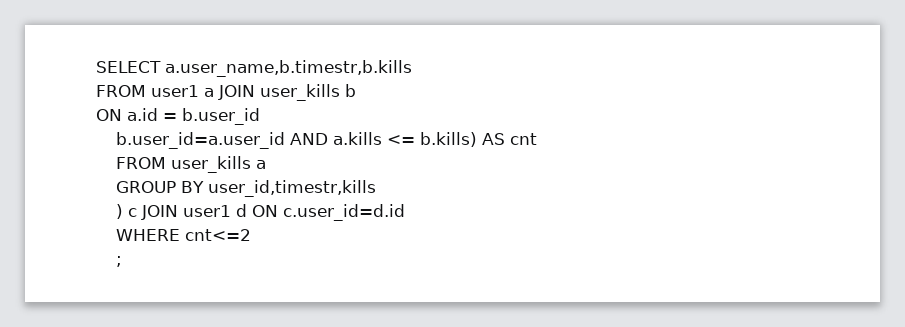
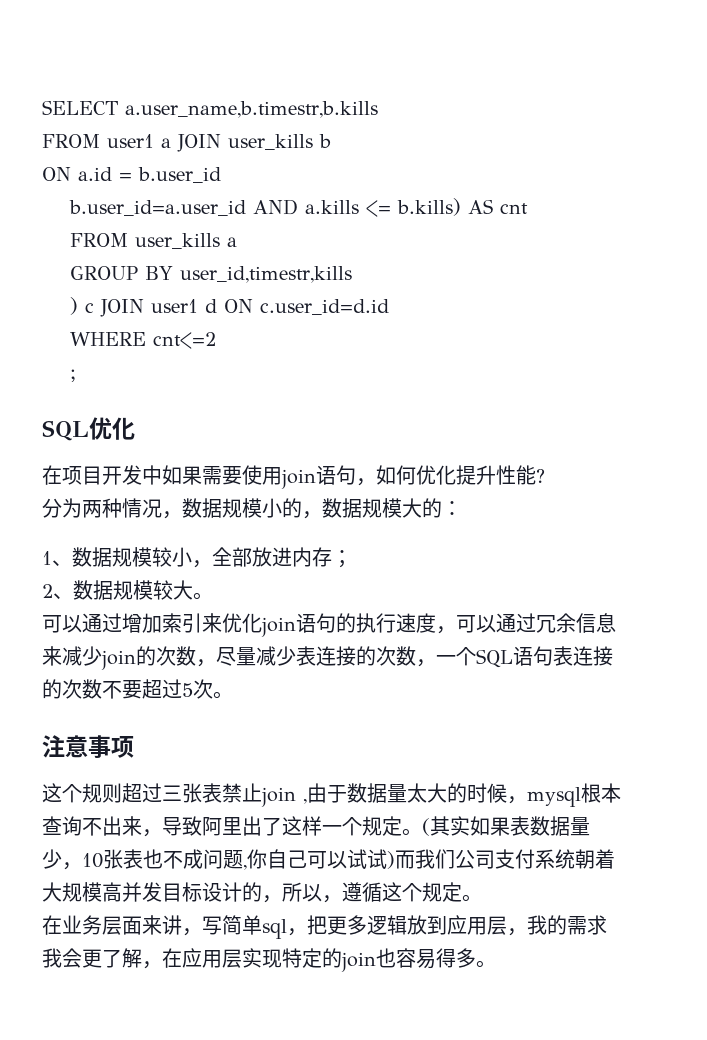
+ SQL优化
+ 在项目开发中如果需要使用join语句，如何优化提升性能?
+ 分为两种情况，数据规模小的，数据规模大的：
+ 1、数据规模较小，全部放进内存；
+ 2、数据规模较大。
+ 可以通过增加索引来优化join语句的执行速度，可以通过冗余信息来减少join的次数，尽量减少表连接的次数，一个SQL语句表连接的次数不要超过5次。
+ 注意事项
+ 这个规则超过三张表禁止join ,由于数据量太大的时候，mysql根本查询不出来，导致阿里出了这样一个规定。(其实如果表数据量少，10张表也不成问题,你自己可以试试)而我们公司支付系统朝着大规模高并发目标设计的，所以，遵循这个规定。
+ 在业务层面来讲，写简单sql，把更多逻辑放到应用层，我的需求我会更了解，在应用层实现特定的join也容易得多。

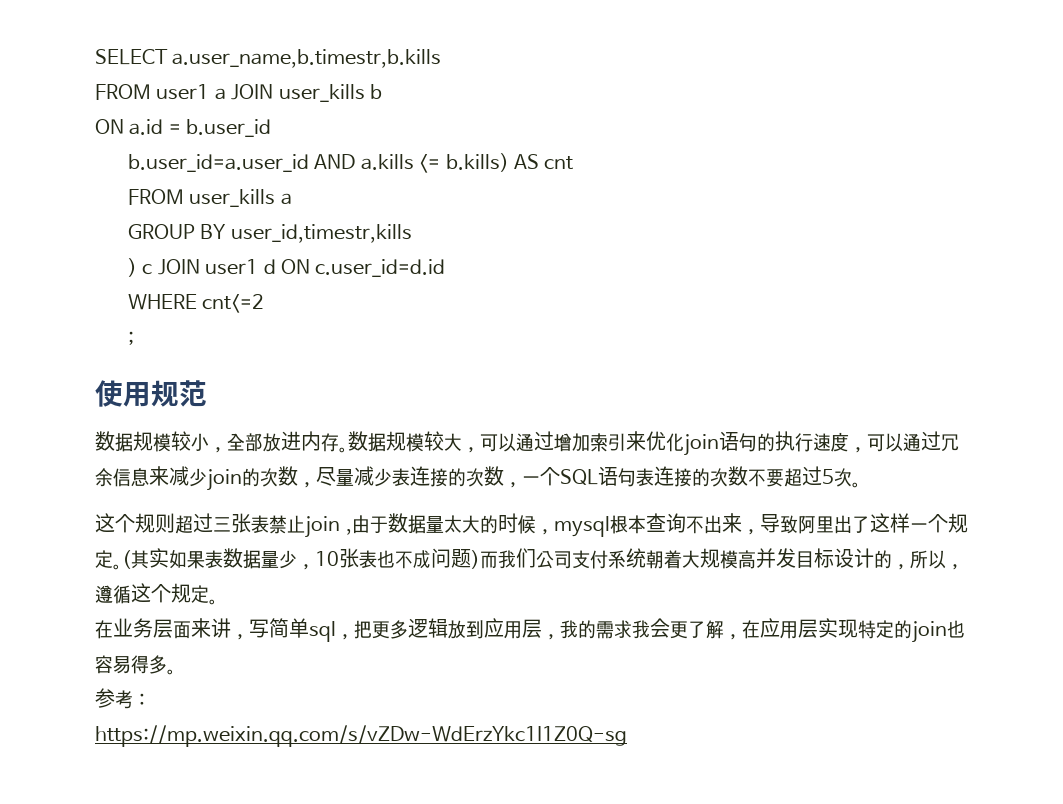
- SQL优化
- 在项目开发中如果需要使用join语句，如何优化提升性能?
- 分为两种情况，数据规模小的，数据规模大的：
- 1、数据规模较小，全部放进内存；
- 2、数据规模较大。
- 可以通过增加索引来优化join语句的执行速度，可以通过冗余信息来减少join的次数，尽量减少表连接的次数，一个SQL语句表连接的次数不要超过5次。
+ 使用规范
+ 数据规模较小，全部放进内存。数据规模较大，可以通过增加索引来优化join语句的执行速度，可以通过冗余信息来减少join的次数，尽量减少表连接的次数，一个SQL语句表连接的次数不要超过5次。
- 注意事项
- (其实如果表数据量少，10张表也不成问题,你自己可以试试)而我们公司支付系统朝着大规模高并发目标设计的，所以，遵循这个规定。
+ (其实如果表数据量少，10张表也不成问题)而我们公司支付系统朝着大规模高并发目标设计的，所以，遵循这个规定。
+ 参考：
+ https://mp.weixin.qq.com/s/vZDw-WdErzYkc1I1Z0Q-sg

